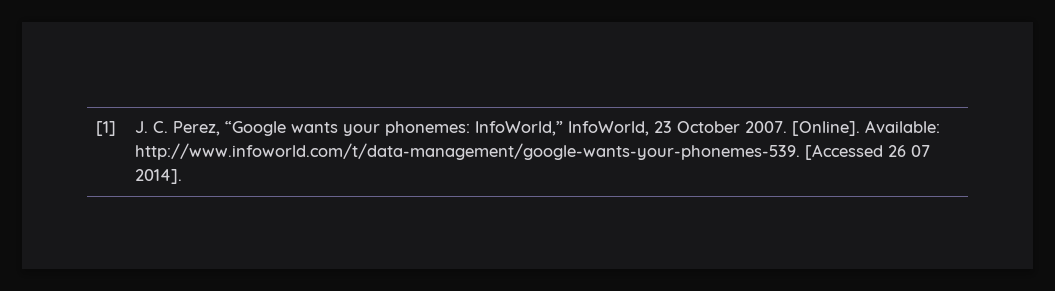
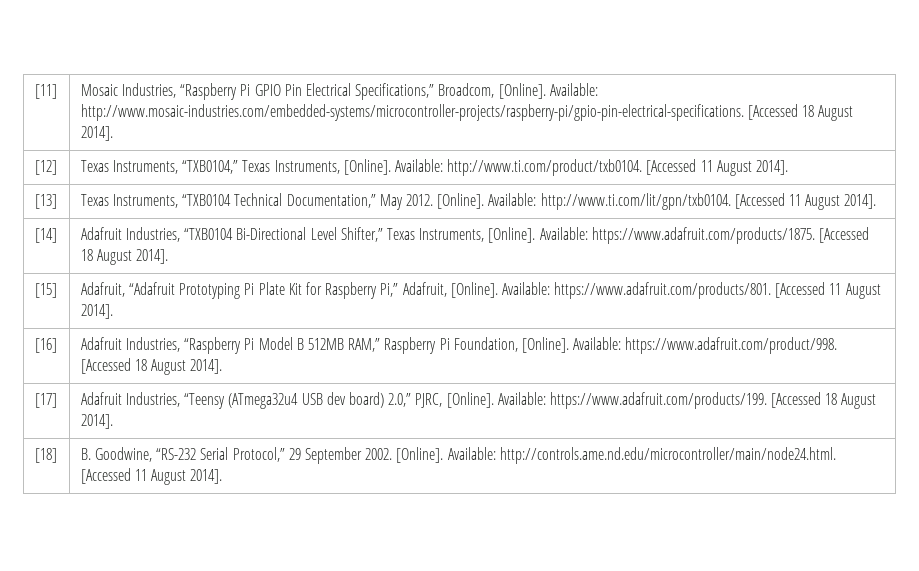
- [1] | J. C. Perez, “Google wants your phonemes: InfoWorld,” InfoWorld, 23 October 2007. [Online]. Available: http://www.infoworld.com/t/data-management/google-wants-your-phonemes-539. [Accessed 26 07 2014].
+ [11] | Mosaic Industries, “Raspberry Pi GPIO Pin Electrical Specifications,” Broadcom, [Online]. Available: http://www.mosaic-industries.com/embedded-systems/microcontroller-projects/raspberry-pi/gpio-pin-electrical-specifications. [Accessed 18 August 2014].
+ [12] | Texas Instruments, “TXB0104,” Texas Instruments, [Online]. Available: http://www.ti.com/product/txb0104. [Accessed 11 August 2014].
+ [13] | Texas Instruments, “TXB0104 Technical Documentation,” May 2012. [Online]. Available: http://www.ti.com/lit/gpn/txb0104. [Accessed 11 August 2014].
+ [14] | Adafruit Industries, “TXB0104 Bi-Directional Level Shifter,” Texas Instruments, [Online]. Available: https://www.adafruit.com/products/1875. [Accessed 18 August 2014].
+ [15] | Adafruit, “Adafruit Prototyping Pi Plate Kit for Raspberry Pi,” Adafruit, [Online]. Available: https://www.adafruit.com/products/801. [Accessed 11 August 2014].
+ [16] | Adafruit Industries, “Raspberry Pi Model B 512MB RAM,” Raspberry Pi Foundation, [Online]. Available: https://www.adafruit.com/product/998. [Accessed 18 August 2014].
+ [17] | Adafruit Industries, “Teensy (ATmega32u4 USB dev board) 2.0,” PJRC, [Online]. Available: https://www.adafruit.com/products/199. [Accessed 18 August 2014].
+ [18] | B. Goodwine, “RS-232 Serial Protocol,” 29 September 2002. [Online]. Available: http://controls.ame.nd.edu/microcontroller/main/node24.html. [Accessed 11 August 2014].

